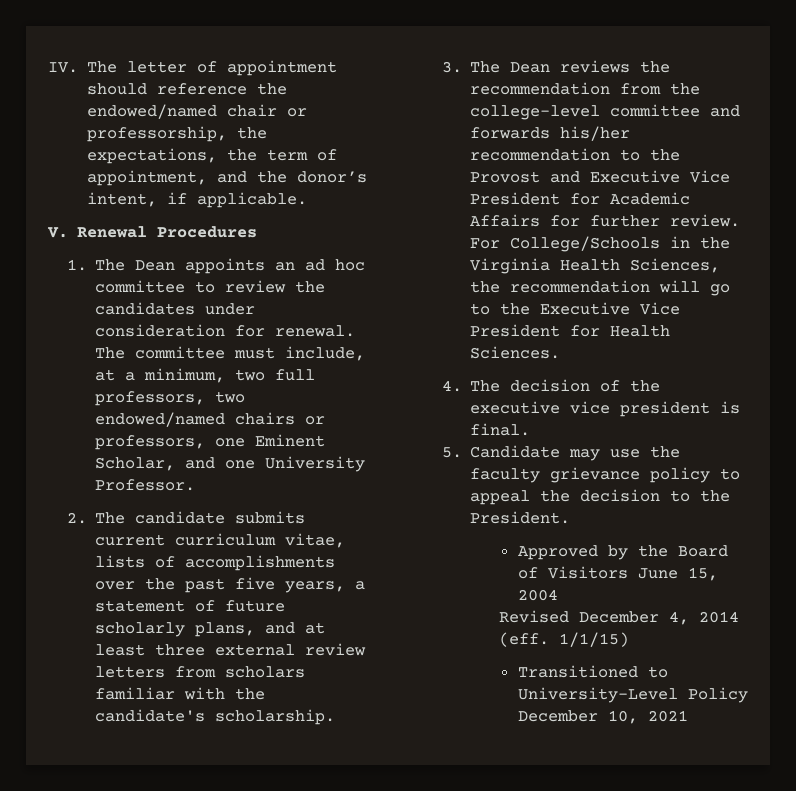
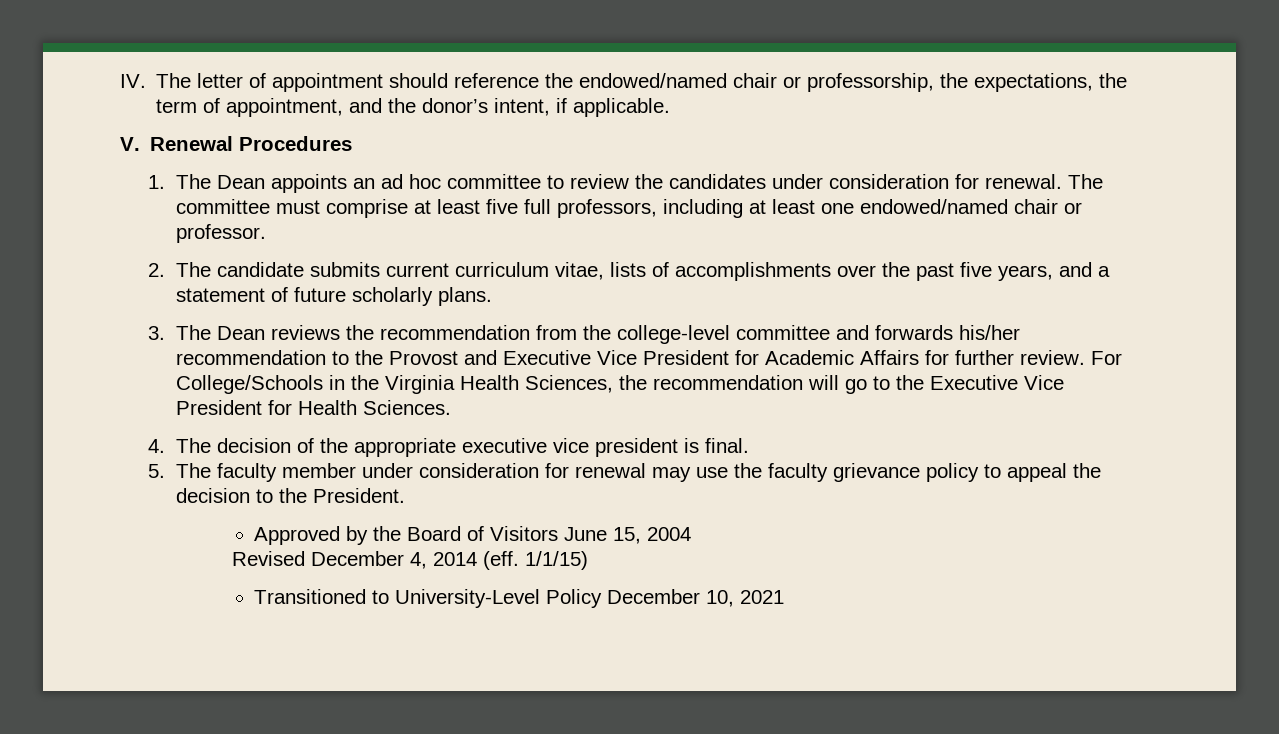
- The committee must include, at a minimum, two full professors, two endowed/named chairs or professors, one Eminent Scholar, and one University Professor.
+ The committee must comprise at least five full professors, including at least one endowed/named chair or professor.
- 2. The candidate submits current curriculum vitae, lists of accomplishments over the past five years, a statement of future scholarly plans, and at least three external review letters from scholars familiar with the candidate's scholarship.
+ 2. The candidate submits current curriculum vitae, lists of accomplishments over the past five years, and a statement of future scholarly plans.
- 4. The decision of the executive vice president is final.
+ 4. The decision of the appropriate executive vice president is final.
- 5. Candidate may use the faculty grievance policy to appeal the decision to the President.
+ 5. The faculty member under consideration for renewal may use the faculty grievance policy to appeal the decision to the President.

